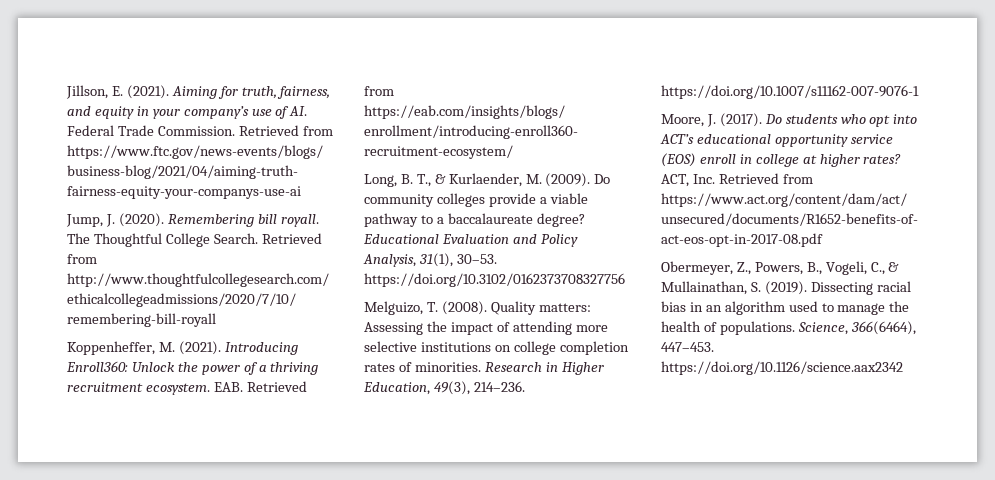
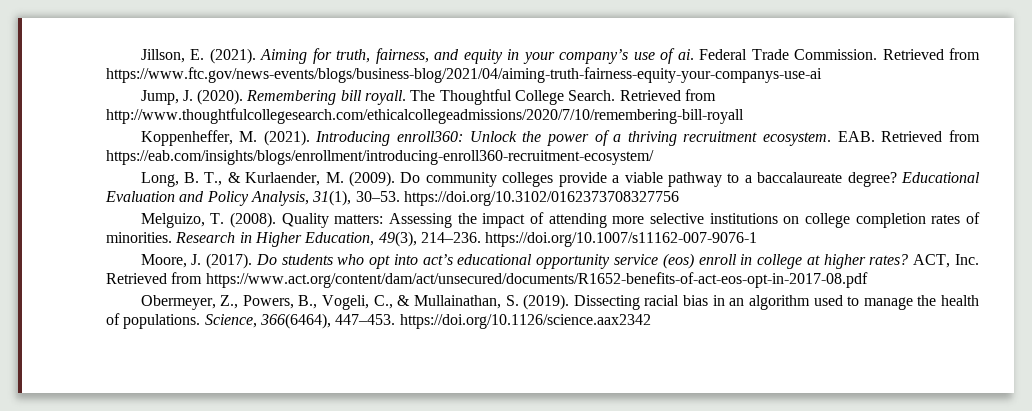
- Aiming for truth, fairness, and equity in your company’s use of AI. Federal Trade Commission.
+ Aiming for truth, fairness, and equity in your company’s use of ai. Federal Trade Commission.
- Introducing Enroll360: Unlock the power of a thriving recruitment ecosystem.
+ Introducing enroll360: Unlock the power of a thriving recruitment ecosystem.
- Do students who opt into ACT’s educational opportunity service (EOS) enroll in college at higher rates?
+ Do students who opt into act’s educational opportunity service (eos) enroll in college at higher rates?

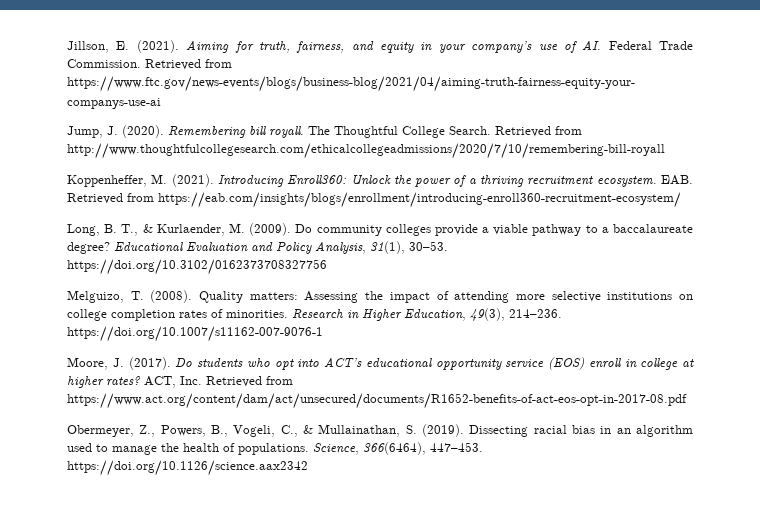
- Aiming for truth, fairness, and equity in your company’s use of ai. Federal Trade Commission.
+ Aiming for truth, fairness, and equity in your company’s use of AI. Federal Trade Commission.
- Introducing enroll360: Unlock the power of a thriving recruitment ecosystem.
+ Introducing Enroll360: Unlock the power of a thriving recruitment ecosystem.
- Do students who opt into act’s educational opportunity service (eos) enroll in college at higher rates?
+ Do students who opt into ACT’s educational opportunity service (EOS) enroll in college at higher rates?

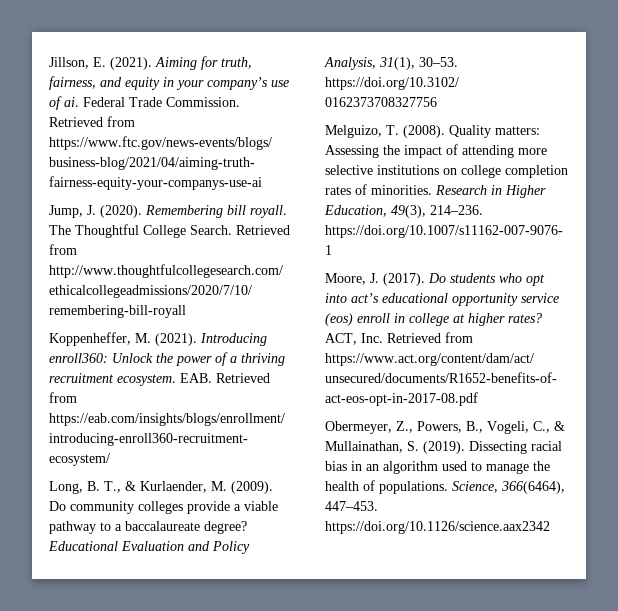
- Aiming for truth, fairness, and equity in your company’s use of AI. Federal Trade Commission.
+ Aiming for truth, fairness, and equity in your company’s use of ai. Federal Trade Commission.
- Introducing Enroll360: Unlock the power of a thriving recruitment ecosystem.
+ Introducing enroll360: Unlock the power of a thriving recruitment ecosystem.
- Do students who opt into ACT’s educational opportunity service (EOS) enroll in college at higher rates?
+ Do students who opt into act’s educational opportunity service (eos) enroll in college at higher rates?

